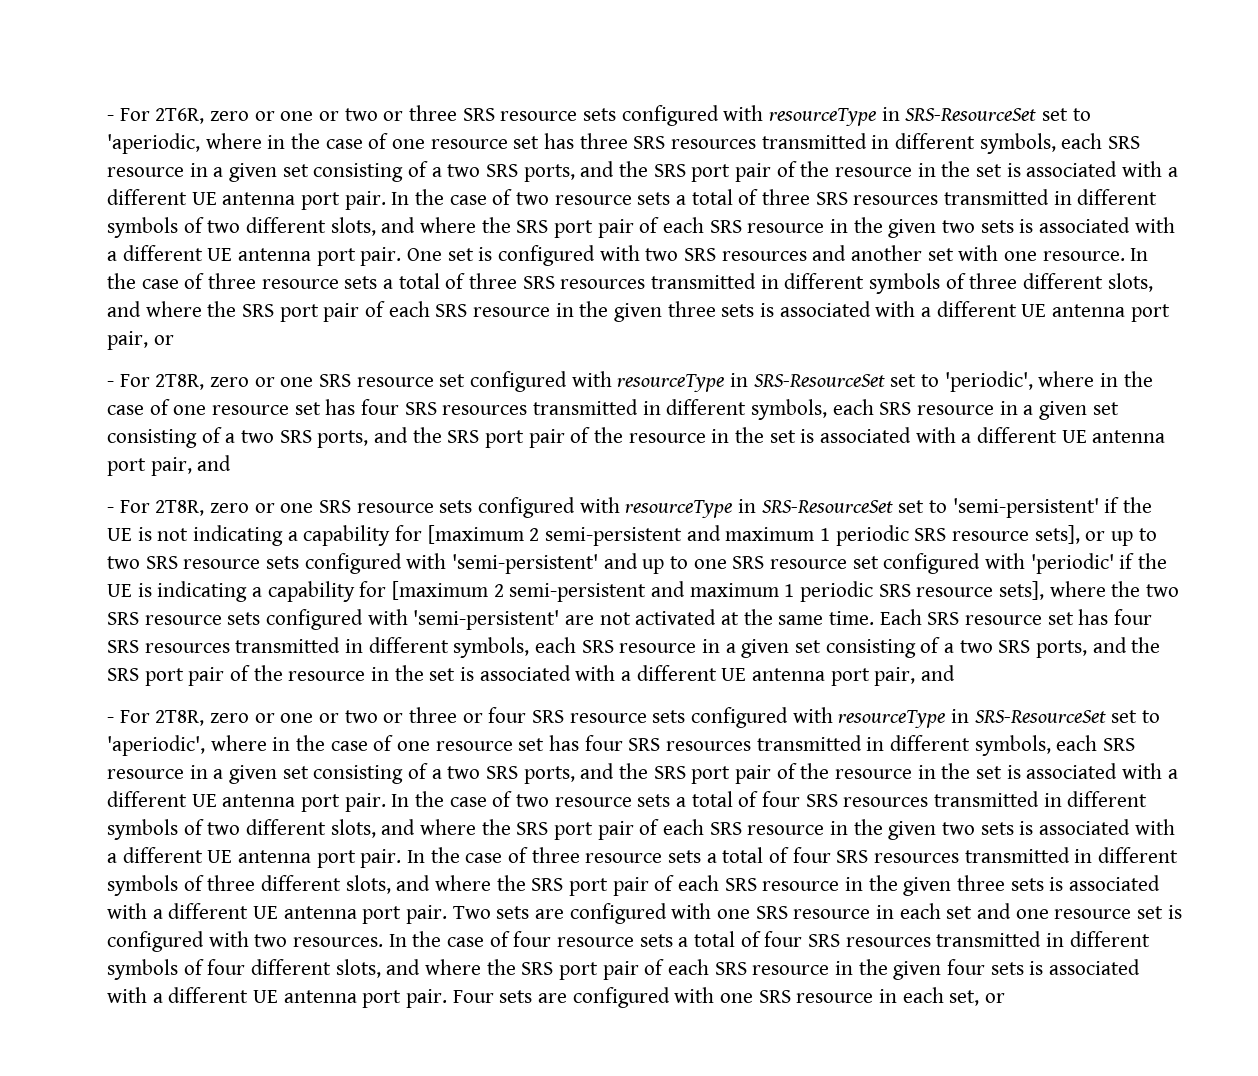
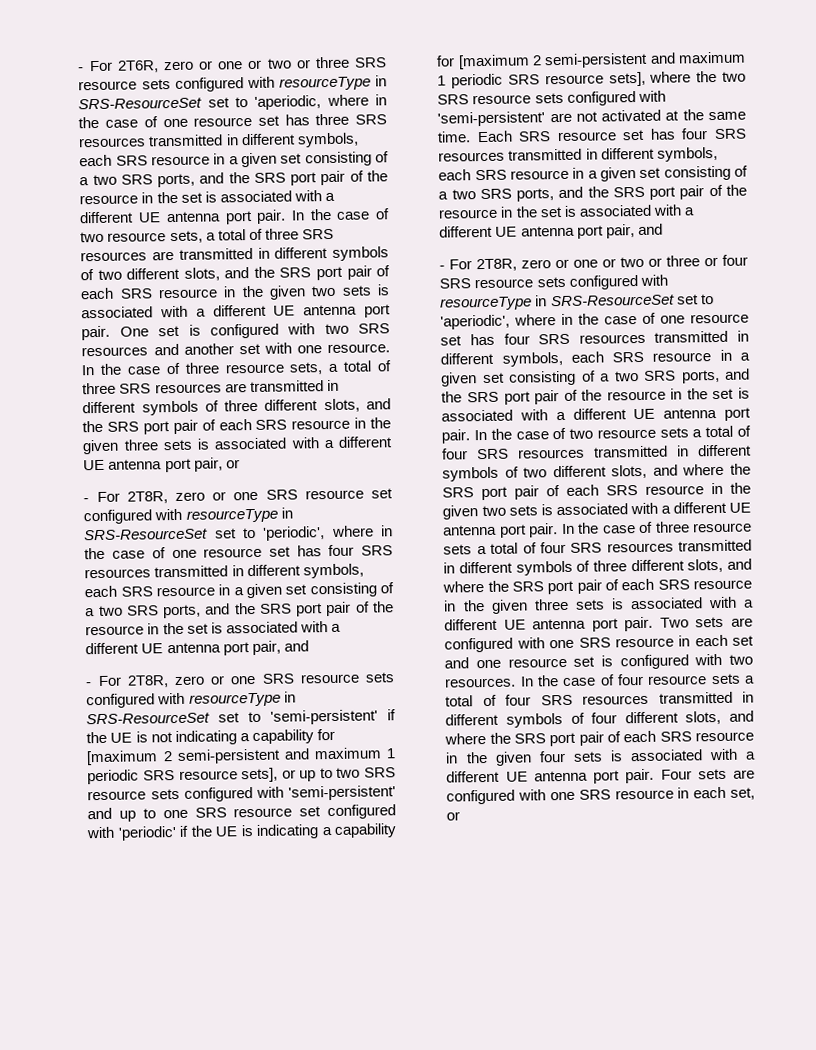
- In the case of two resource sets a total of three SRS resources transmitted in different symbols of two different slots, and where the SRS port pair of each SRS resource in the given two sets is associated with a different UE antenna port pair.
+ In the case of two resource sets, a total of three SRS resources are transmitted in different symbols of two different slots, and the SRS port pair of each SRS resource in the given two sets is associated with a different UE antenna port pair.
- In the case of three resource sets a total of three SRS resources transmitted in different symbols of three different slots, and where the SRS port pair of each SRS resource in the given three sets is associated with a different UE antenna port pair, or
+ In the case of three resource sets, a total of three SRS resources are transmitted in different symbols of three different slots, and the SRS port pair of each SRS resource in the given three sets is associated with a different UE antenna port pair, or

